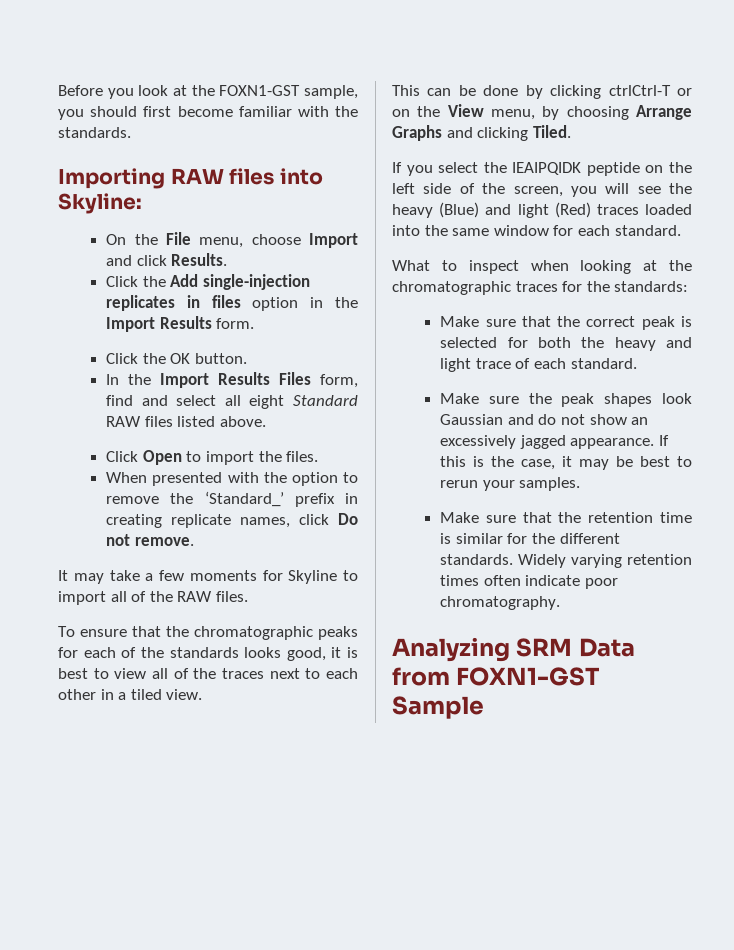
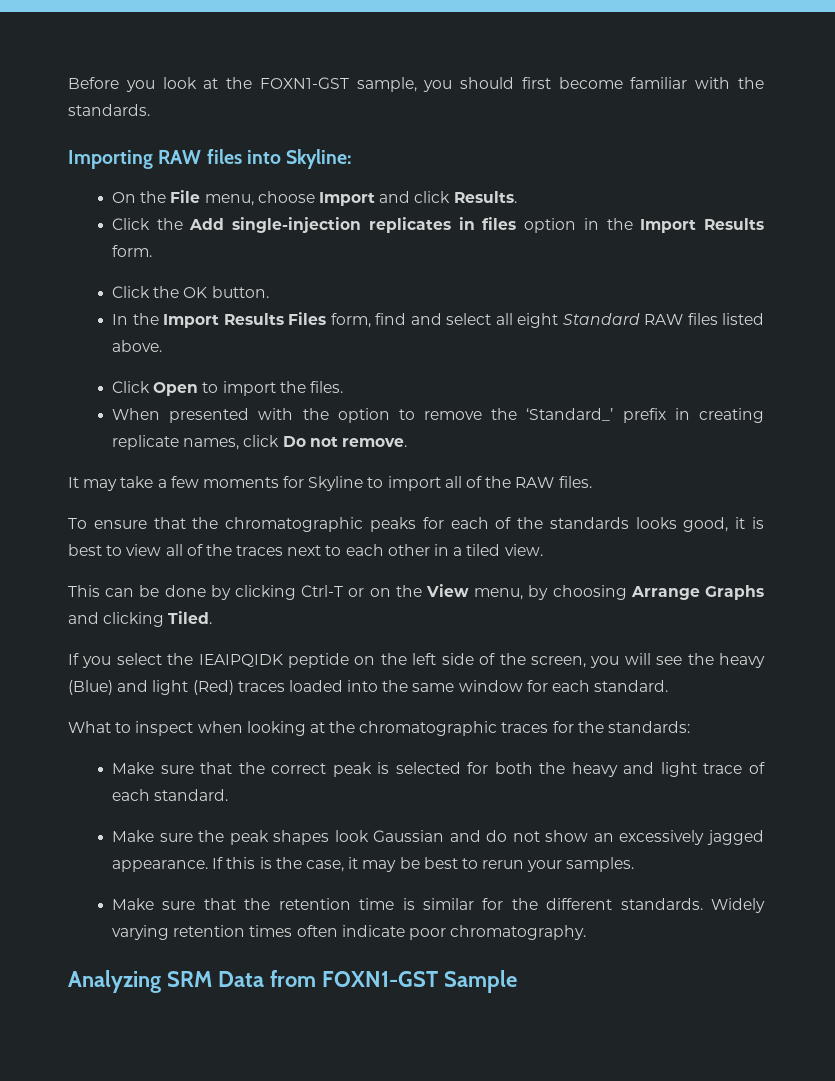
- This can be done by clicking ctrlCtrl-T or on the View menu, by choosing Arrange Graphs and clicking Tiled.
+ This can be done by clicking Ctrl-T or on the View menu, by choosing Arrange Graphs and clicking Tiled.

